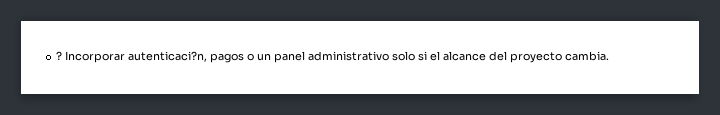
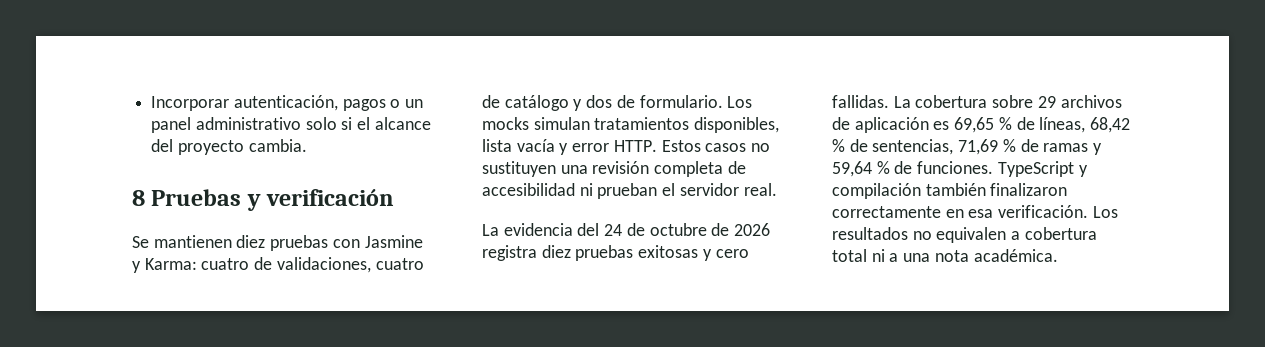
- ? Incorporar autenticaci?n, pagos o un panel administrativo solo si el alcance del proyecto cambia.
+ Incorporar autenticación, pagos o un panel administrativo solo si el alcance del proyecto cambia.
+ 8 Pruebas y verificación
+ Se mantienen diez pruebas con Jasmine y Karma: cuatro de validaciones, cuatro de catálogo y dos de formulario. Los mocks simulan tratamientos disponibles, lista vacía y error HTTP. Estos casos no sustituyen una revisión completa de accesibilidad ni prueban el servidor real.
+ La evidencia del 24 de octubre de 2026 registra diez pruebas exitosas y cero fallidas. La cobertura sobre 29 archivos de aplicación es 69,65 % de líneas, 68,42 % de sentencias, 71,69 % de ramas y 59,64 % de funciones. TypeScript y compilación también finalizaron correctamente en esa verificación. Los resultados no equivalen a cobertura total ni a una nota académica.

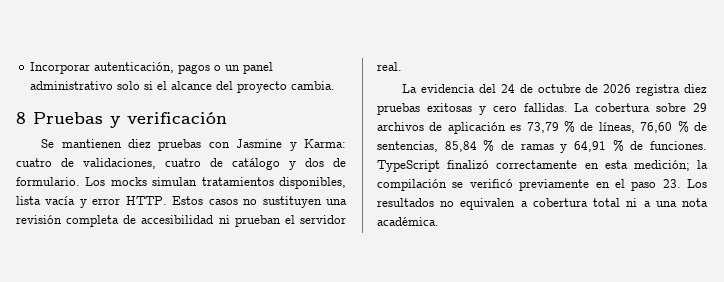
- La cobertura sobre 29 archivos de aplicación es 69,65 % de líneas, 68,42 % de sentencias, 71,69 % de ramas y 59,64 % de funciones.
+ La cobertura sobre 29 archivos de aplicación es 73,79 % de líneas, 76,60 % de sentencias, 85,84 % de ramas y 64,91 % de funciones.
- TypeScript y compilación también finalizaron correctamente en esa verificación. Los resultados no equivalen a cobertura total ni a una nota académica.
+ TypeScript finalizó correctamente en esta medición; la compilación se verificó previamente en el paso 23. Los resultados no equivalen a cobertura total ni a una nota académica.

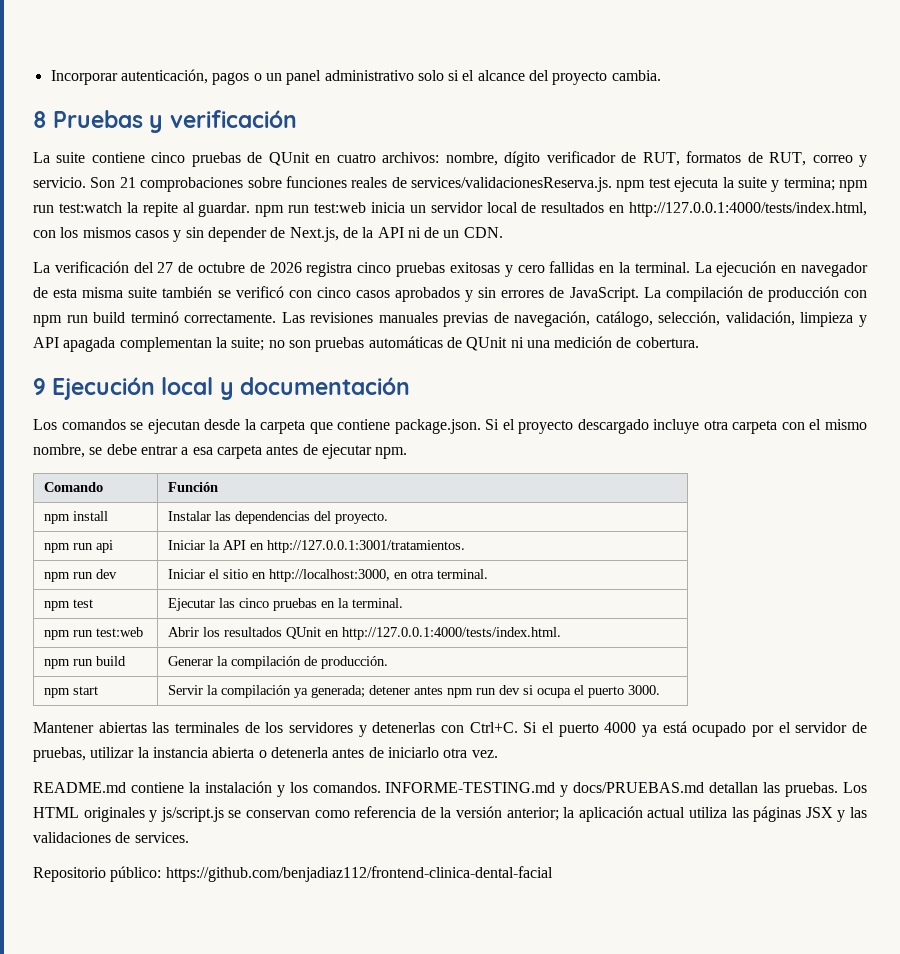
- Se mantienen diez pruebas con Jasmine y Karma: cuatro de validaciones, cuatro de catálogo y dos de formulario. Los mocks simulan tratamientos disponibles, lista vacía y error HTTP. Estos casos no sustituyen una revisión completa de accesibilidad ni prueban el servidor real.
- La evidencia del 24 de octubre de 2026 registra diez pruebas exitosas y cero fallidas. La cobertura sobre 29 archivos de aplicación es 73,79 % de líneas, 76,60 % de sentencias, 85,84 % de ramas y 64,91 % de funciones. TypeScript finalizó correctamente en esta medición; la compilación se verificó previamente en el paso 23. Los resultados no equivalen a cobertura total ni a una nota académica.
+ La suite contiene cinco pruebas de QUnit en cuatro archivos: nombre, dígito verificador de RUT, formatos de RUT, correo y servicio. Son 21 comprobaciones sobre funciones reales de services/validacionesReserva.js. npm test ejecuta la suite y termina; npm run test:watch la repite al guardar. npm run test:web inicia un servidor local de resultados en http://127.0.0.1:4000/tests/index.html, con los mismos casos y sin depender de Next.js, de la API ni de un CDN.
+ La verificación del 27 de octubre de 2026 registra cinco pruebas exitosas y cero fallidas en la terminal. La ejecución en navegador de esta misma suite también se verificó con cinco casos aprobados y sin errores de JavaScript. La compilación de producción con npm run build terminó correctamente. Las revisiones manuales previas de navegación, catálogo, selección, validación, limpieza y API apagada complementan la suite; no son pruebas automáticas de QUnit ni una medición de cobertura.
+ 9 Ejecución local y documentación
+ Los comandos se ejecutan desde la carpeta que contiene package.json. Si el proyecto descargado incluye otra carpeta con el mismo nombre, se debe entrar a esa carpeta antes de ejecutar npm.
+ Comando | Función
+ npm install | Instalar las dependencias del proyecto.
+ npm run api | Iniciar la API en http://127.0.0.1:3001/tratamientos.
+ npm run dev | Iniciar el sitio en http://localhost:3000, en otra terminal.
+ npm test | Ejecutar las cinco pruebas en la terminal.
+ npm run test:web | Abrir los resultados QUnit en http://127.0.0.1:4000/tests/index.html.
+ npm run build | Generar la compilación de producción.
+ npm start | Servir la compilación ya generada; detener antes npm run dev si ocupa el puerto 3000.
+ Mantener abiertas las terminales de los servidores y detenerlas con Ctrl+C. Si el puerto 4000 ya está ocupado por el servidor de pruebas, utilizar la instancia abierta o detenerla antes de iniciarlo otra vez.
+ README.md contiene la instalación y los comandos. INFORME-TESTING.md y docs/PRUEBAS.md detallan las pruebas. Los HTML originales y js/script.js se conservan como referencia de la versión anterior; la aplicación actual utiliza las páginas JSX y las validaciones de services.
+ Repositorio público: https://github.com/benjadiaz112/frontend-clinica-dental-facial

